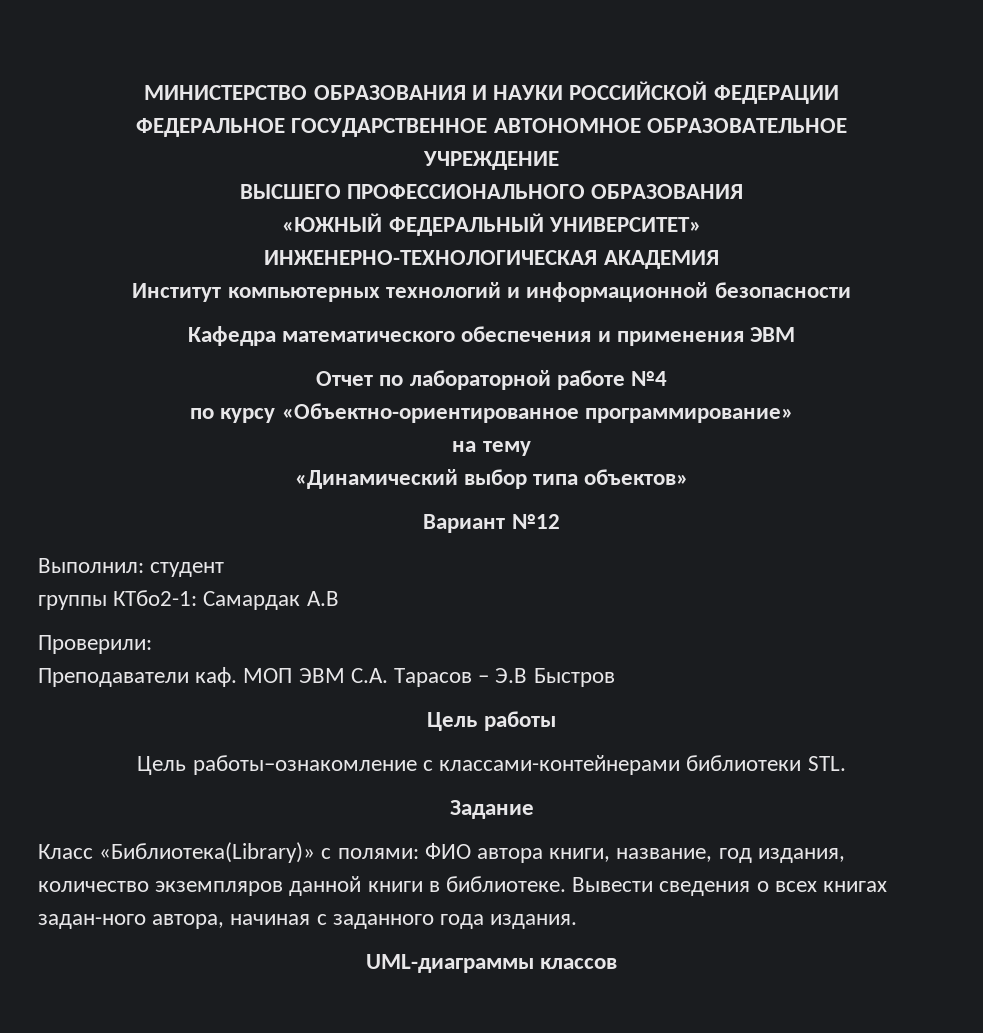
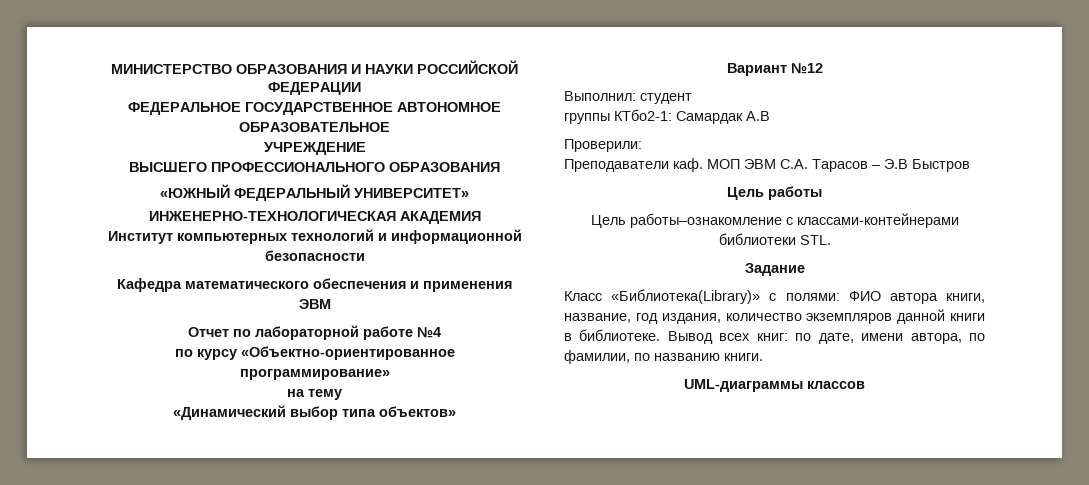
- Вывести сведения о всех книгах задан-ного автора, начиная с заданного года издания.
+ Вывод всех книг: по дате, имени автора, по фамилии, по названию книги.

